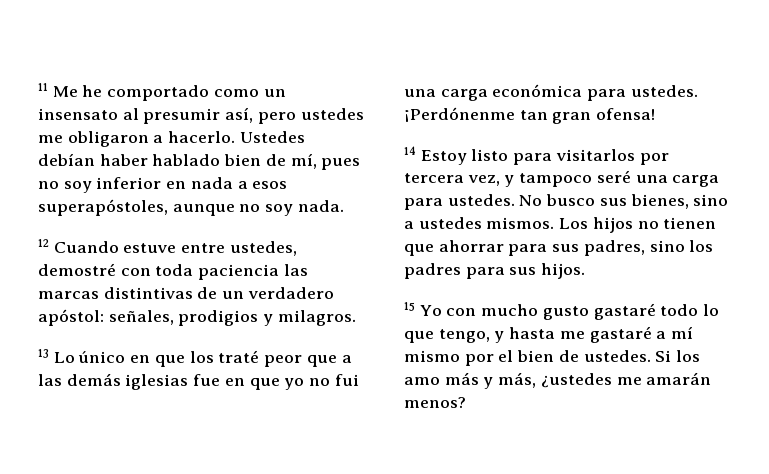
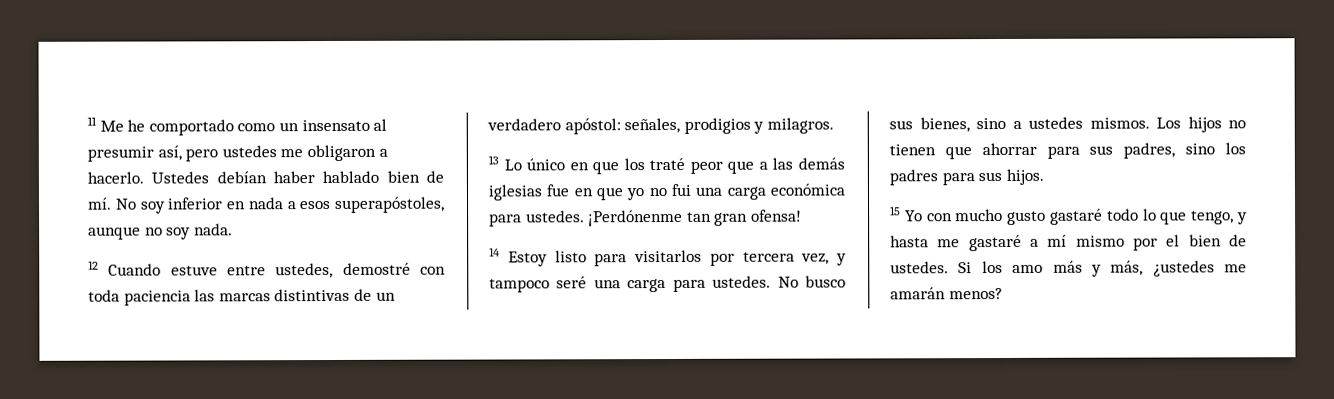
- Ustedes debían haber hablado bien de mí, pues no soy inferior en nada a esos superapóstoles, aunque no soy nada.
+ Ustedes debían haber hablado bien de mí. No soy inferior en nada a esos superapóstoles, aunque no soy nada.

